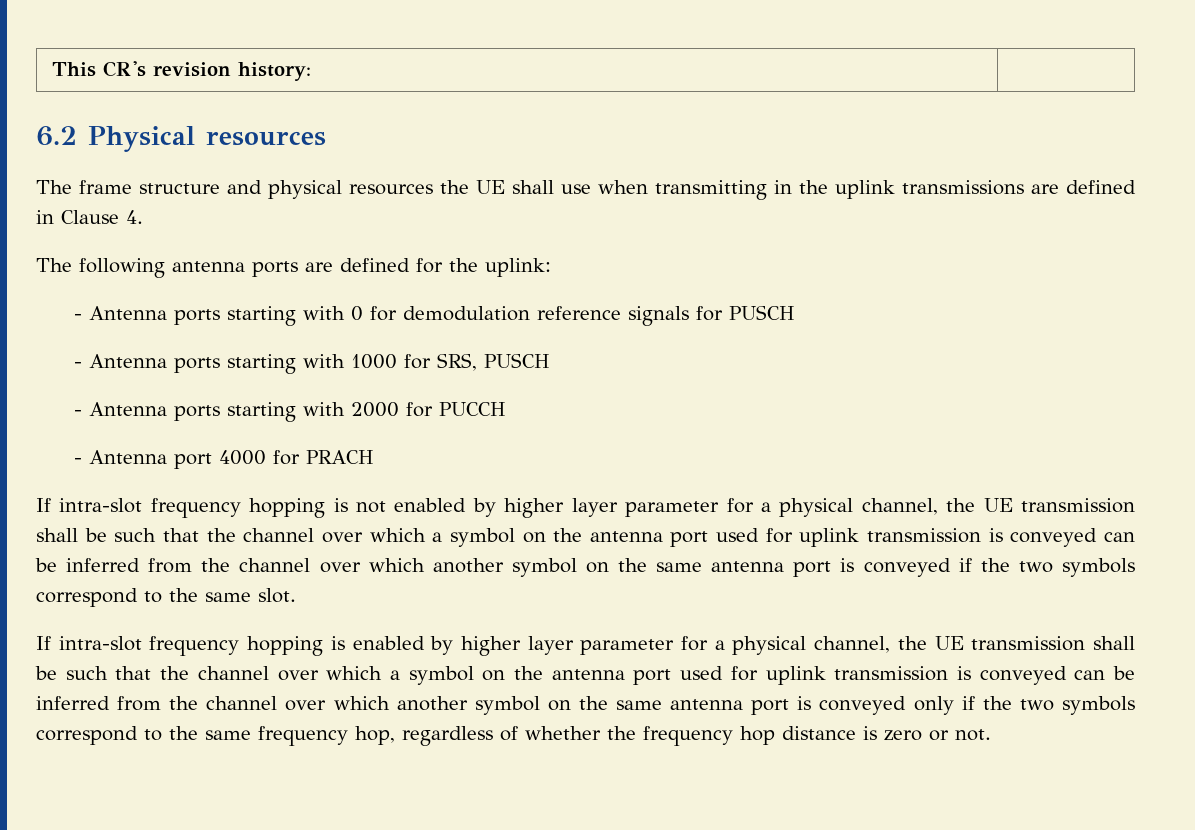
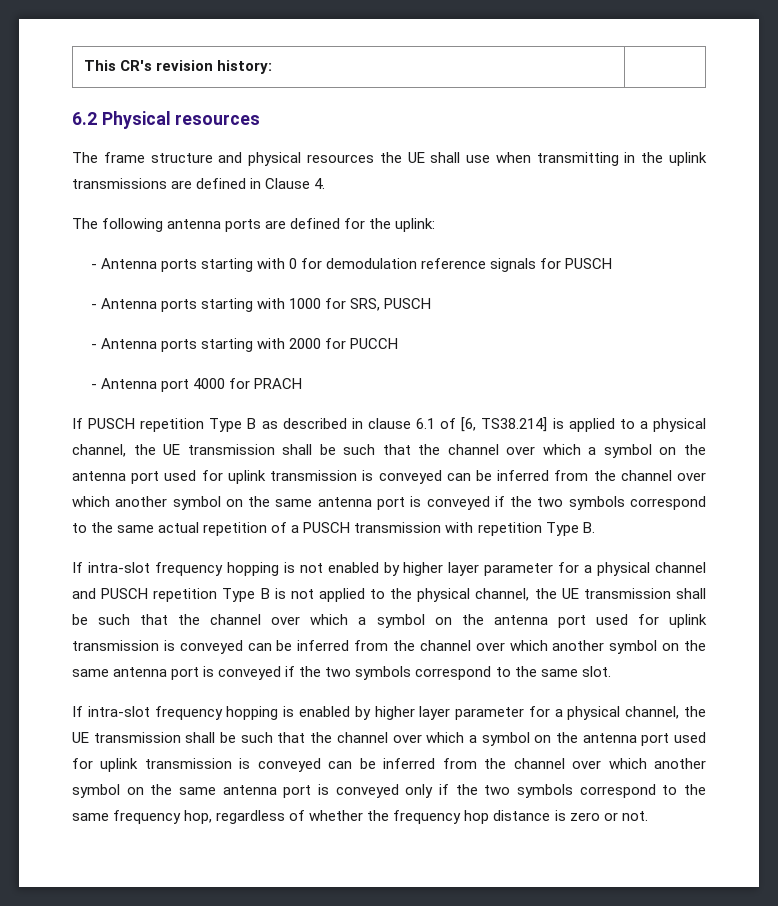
+ If PUSCH repetition Type B as described in clause 6.1 of [6, TS38.214] is applied to a physical channel, the UE transmission shall be such that the channel over which a symbol on the antenna port used for uplink transmission is conveyed can be inferred from the channel over which another symbol on the same antenna port is conveyed if the two symbols correspond to the same actual repetition of a PUSCH transmission with repetition Type B.
- If intra-slot frequency hopping is not enabled by higher layer parameter for a physical channel, the UE transmission shall be such that the channel over which a symbol on the antenna port used for uplink transmission is conveyed can be inferred from the channel over which another symbol on the same antenna port is conveyed if the two symbols correspond to the same slot.
+ If intra-slot frequency hopping is not enabled by higher layer parameter for a physical channel and PUSCH repetition Type B is not applied to the physical channel, the UE transmission shall be such that the channel over which a symbol on the antenna port used for uplink transmission is conveyed can be inferred from the channel over which another symbol on the same antenna port is conveyed if the two symbols correspond to the same slot.

